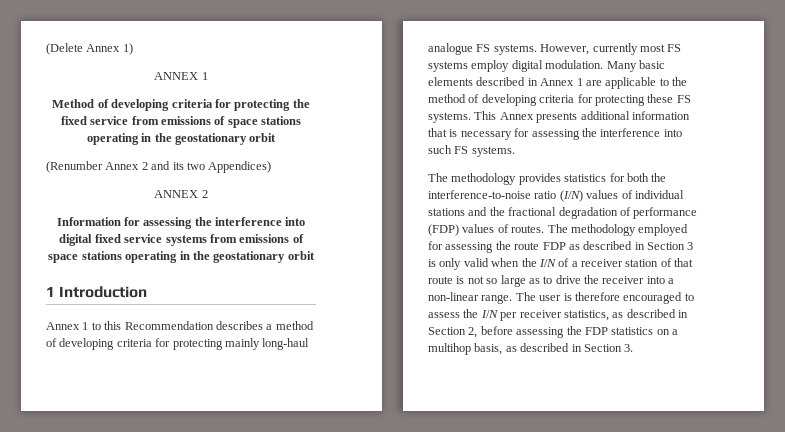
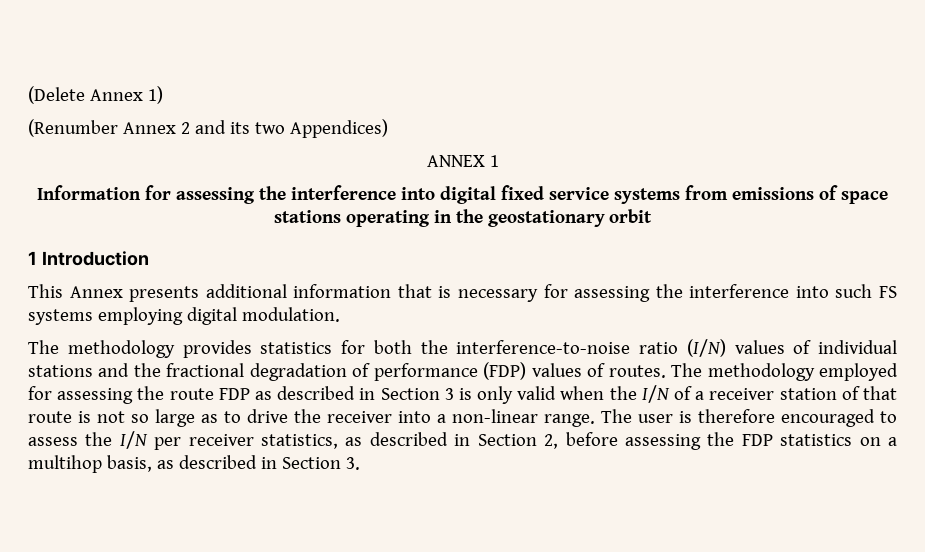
- ANNEX 1
- Method of developing criteria for protecting the fixed service from emissions of space stations operating in the geostationary orbit
- ANNEX 2
+ ANNEX 1
- Annex 1 to this Recommendation describes a method of developing criteria for protecting mainly long-haul analogue FS systems. However, currently most FS systems employ digital modulation. Many basic elements described in Annex 1 are applicable to the method of developing criteria for protecting these FS systems. This Annex presents additional information that is necessary for assessing the interference into such FS systems.
+ This Annex presents additional information that is necessary for assessing the interference into such FS systems employing digital modulation.

